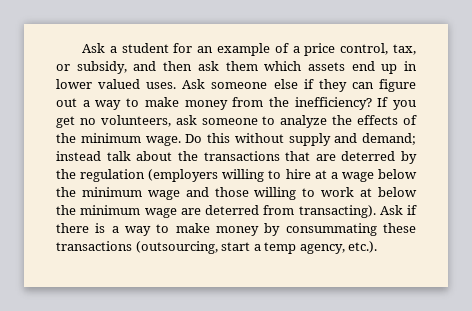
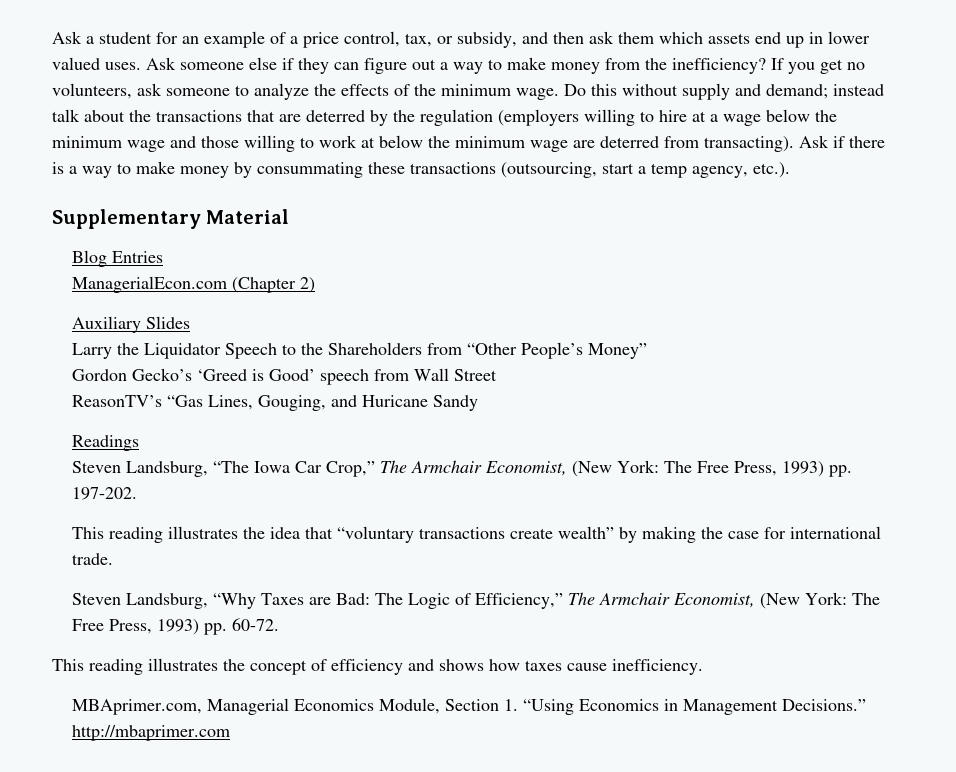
+ Supplementary Material
+ Blog Entries
+ ManagerialEcon.com (Chapter 2)
+ Auxiliary Slides
+ Larry the Liquidator Speech to the Shareholders from “Other People’s Money”
+ Gordon Gecko’s ‘Greed is Good’ speech from Wall Street
+ ReasonTV’s “Gas Lines, Gouging, and Huricane Sandy
+ Readings
+ Steven Landsburg, “The Iowa Car Crop,” The Armchair Economist, (New York: The Free Press, 1993) pp. 197-202.
+ This reading illustrates the idea that “voluntary transactions create wealth” by making the case for international trade.
+ Steven Landsburg, “Why Taxes are Bad: The Logic of Efficiency,” The Armchair Economist, (New York: The Free Press, 1993) pp. 60-72.
+ This reading illustrates the concept of efficiency and shows how taxes cause inefficiency.
+ MBAprimer.com, Managerial Economics Module, Section 1. “Using Economics in Management Decisions.” http://mbaprimer.com

